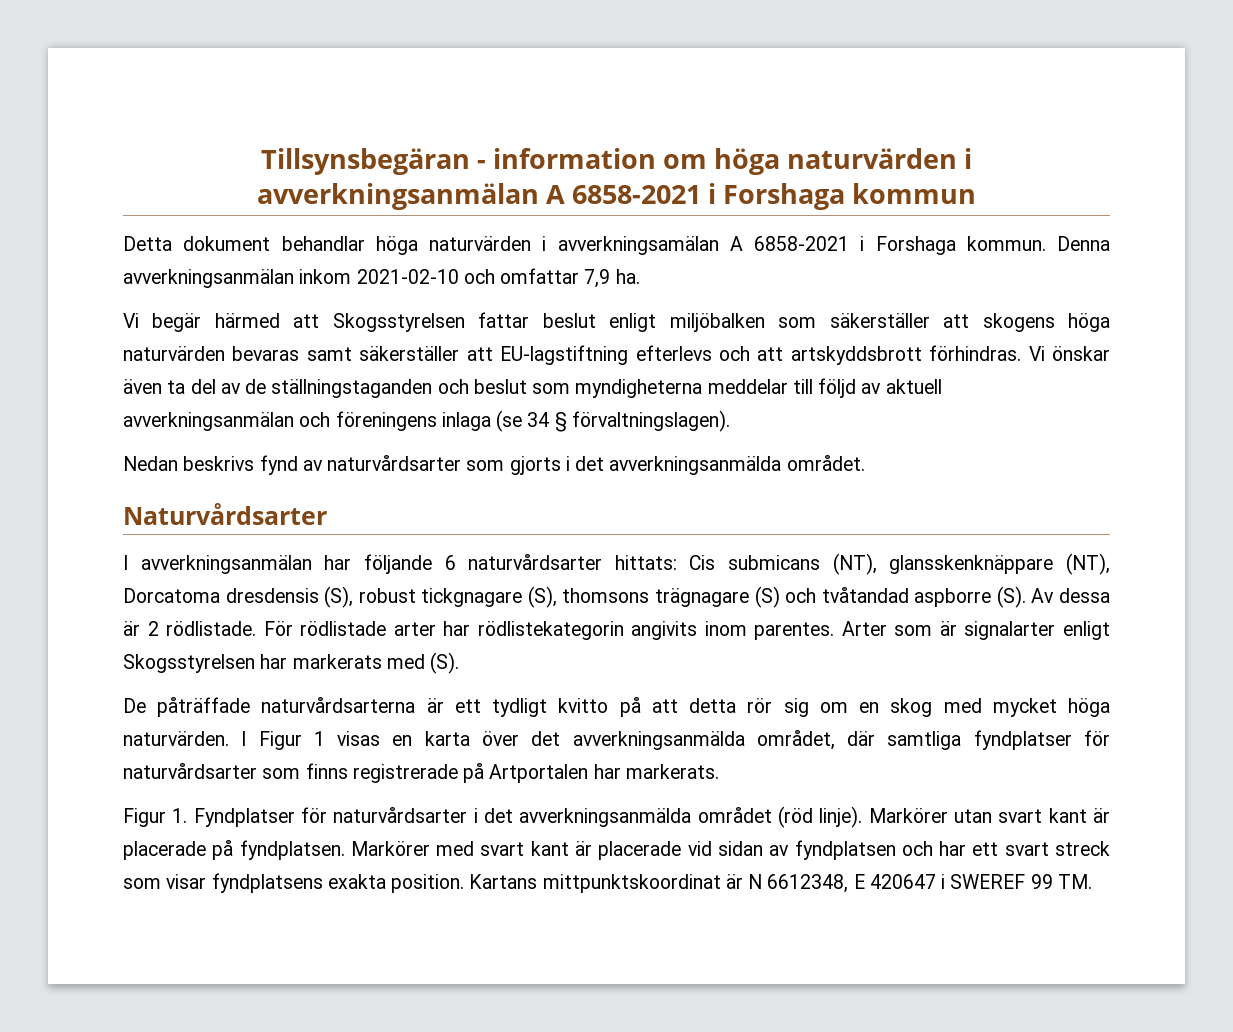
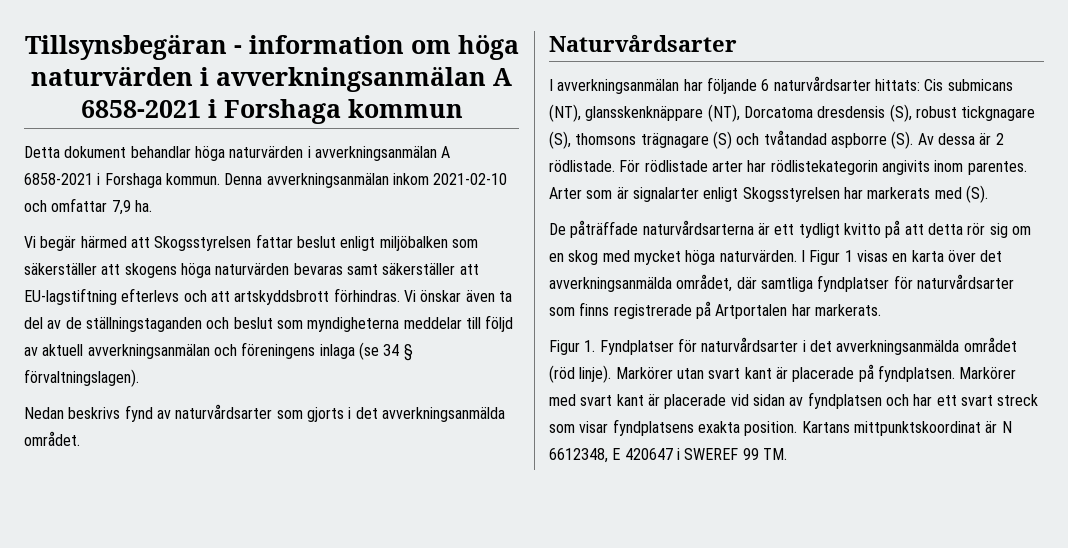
- Detta dokument behandlar höga naturvärden i avverkningsamälan A 6858-2021 i Forshaga kommun.
+ Detta dokument behandlar höga naturvärden i avverkningsanmälan A 6858-2021 i Forshaga kommun.

